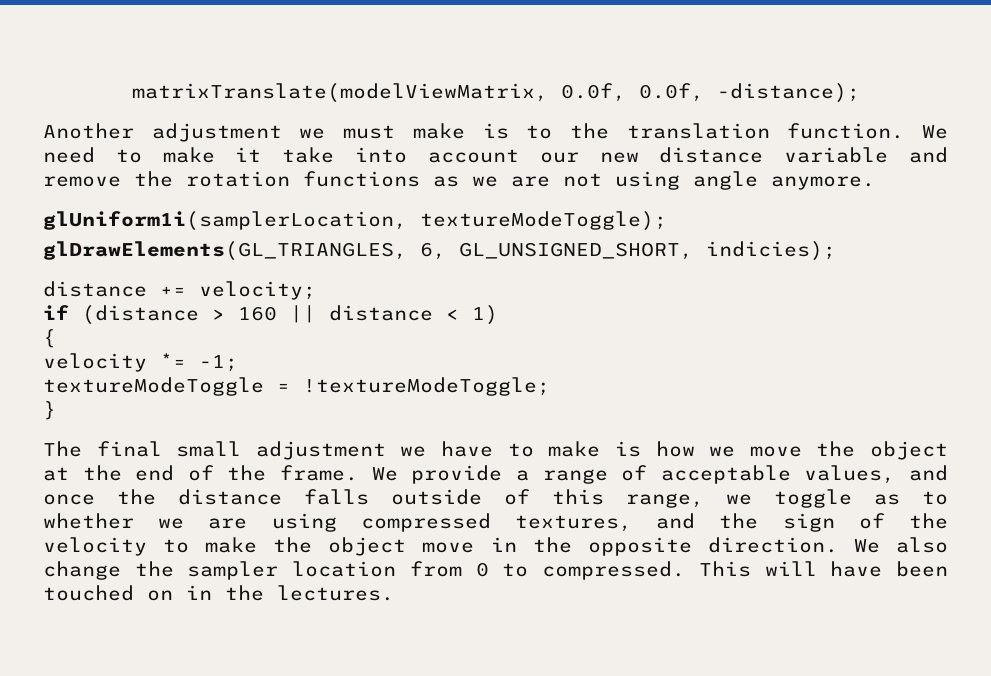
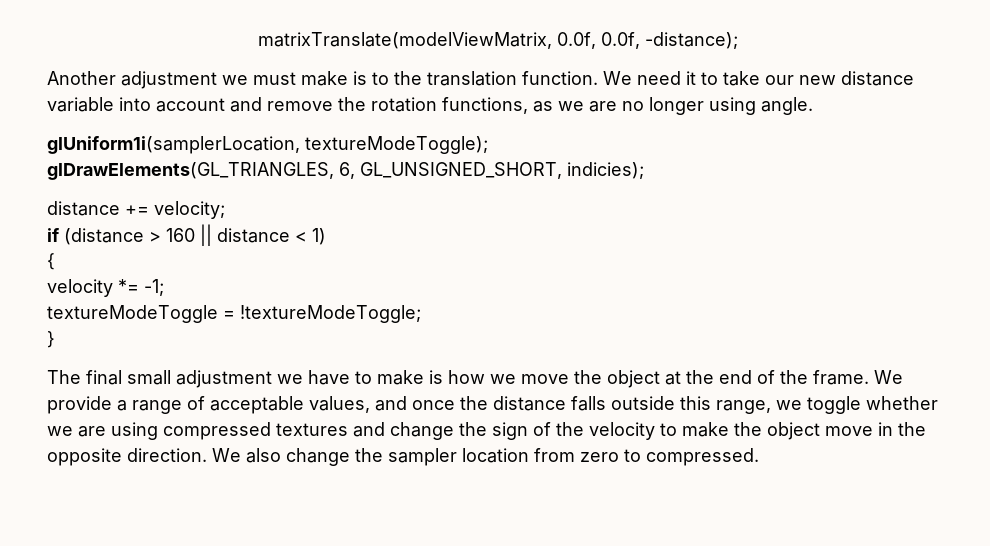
- We need to make it take into account our new distance variable and remove the rotation functions as we are not using angle anymore.
+ We need it to take our new distance variable into account and remove the rotation functions, as we are no longer using angle.
- We provide a range of acceptable values, and once the distance falls outside of this range, we toggle as to whether we are using compressed textures, and the sign of the velocity to make the object move in the opposite direction.
+ We provide a range of acceptable values, and once the distance falls outside this range, we toggle whether we are using compressed textures and change the sign of the velocity to make the object move in the opposite direction.
- We also change the sampler location from 0 to compressed. This will have been touched on in the lectures.
+ We also change the sampler location from zero to compressed.

